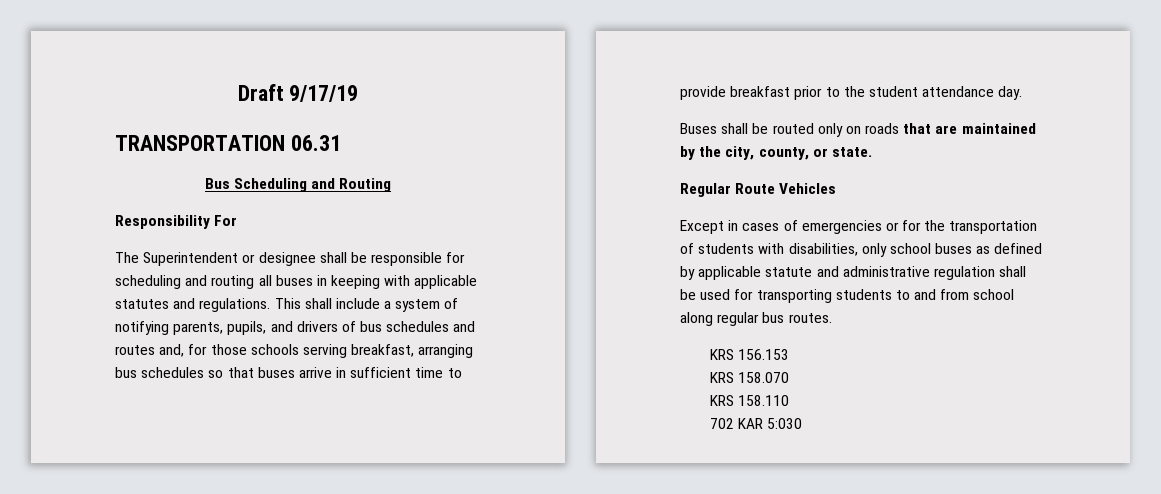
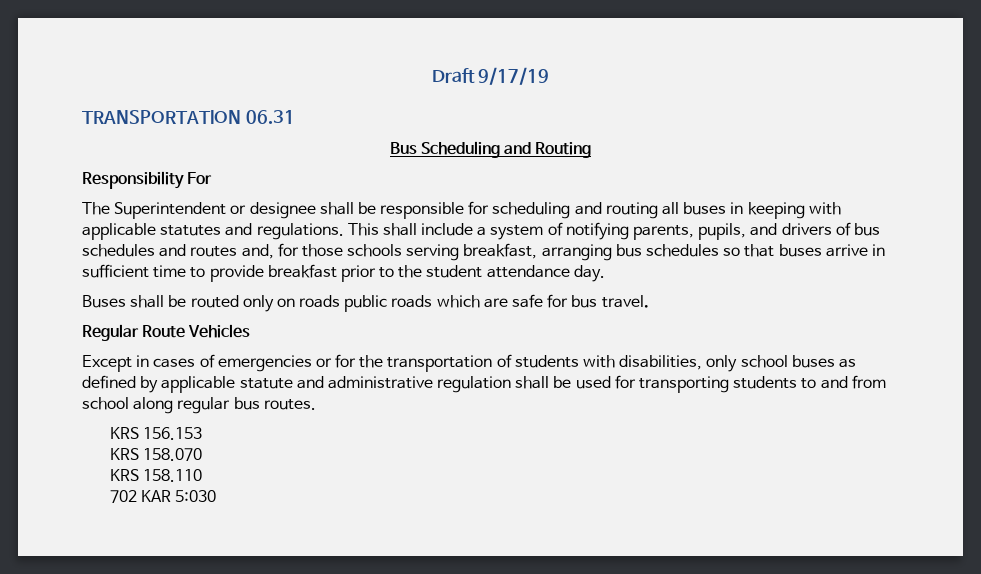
- Buses shall be routed only on roads that are maintained by the city, county, or state.
+ Buses shall be routed only on roads public roads which are safe for bus travel.

